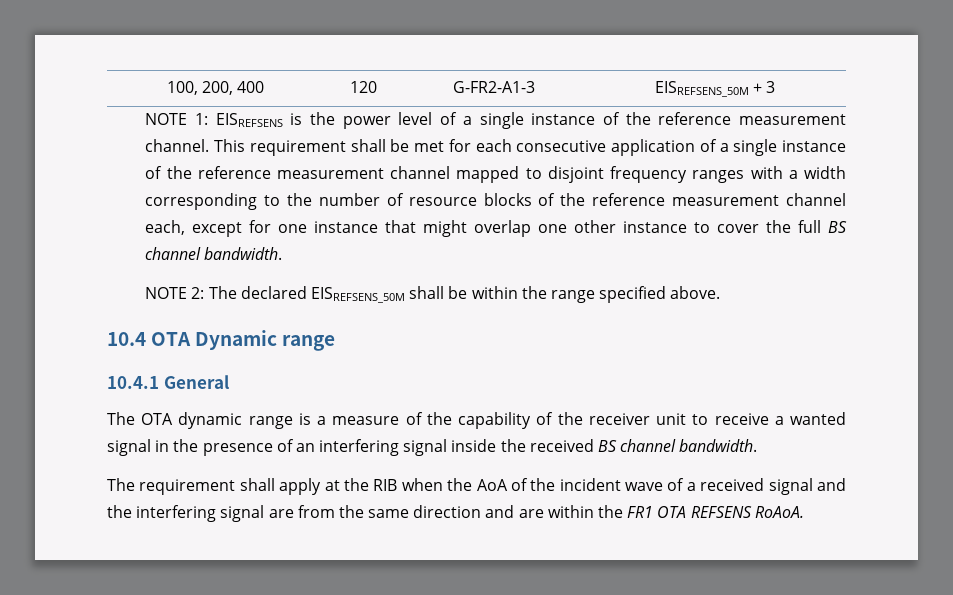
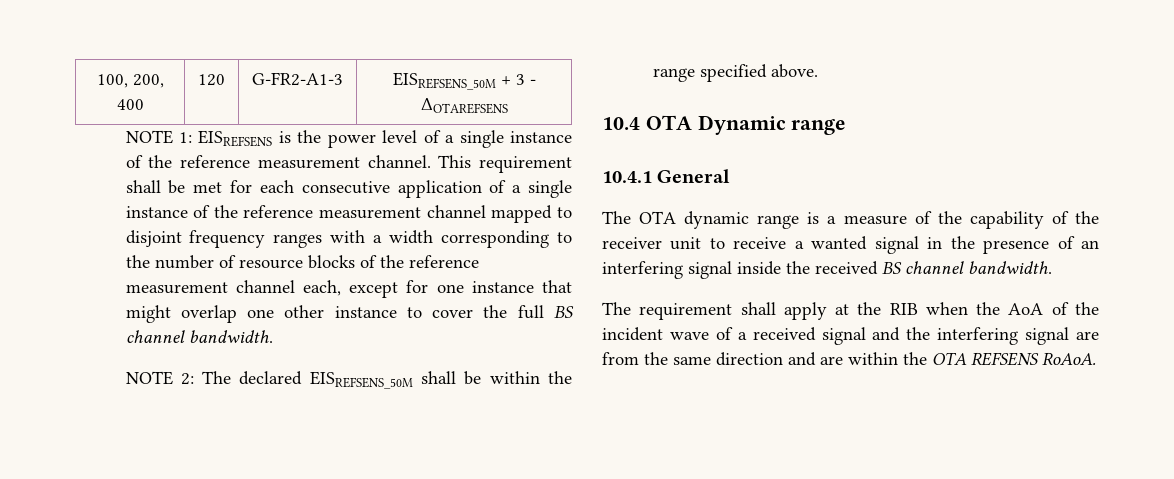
- 100, 200, 400 | 120 | G-FR2-A1-3 | EISREFSENS_50M + 3
+ 100, 200, 400 | 120 | G-FR2-A1-3 | EISREFSENS_50M + 3 - ΔOTAREFSENS
- The requirement shall apply at the RIB when the AoA of the incident wave of a received signal and the interfering signal are from the same direction and are within the FR1 OTA REFSENS RoAoA.
+ The requirement shall apply at the RIB when the AoA of the incident wave of a received signal and the interfering signal are from the same direction and are within the OTA REFSENS RoAoA.

